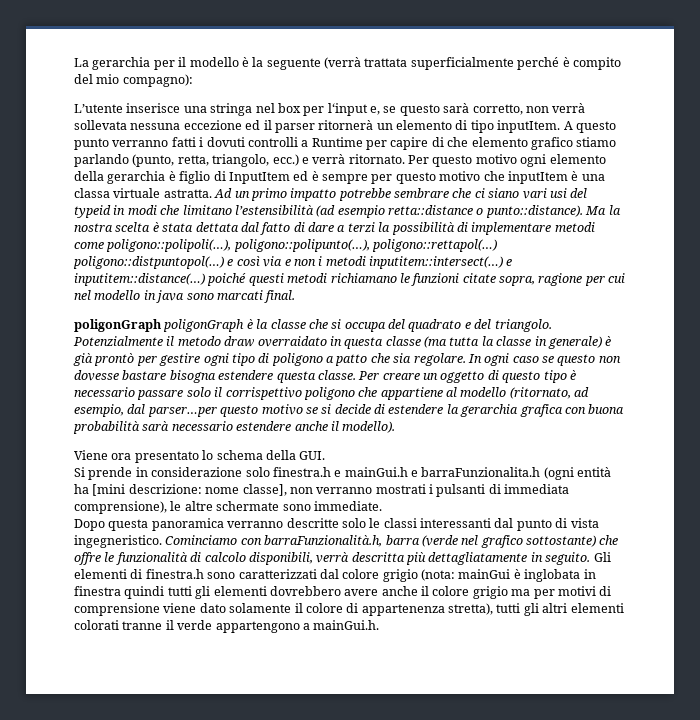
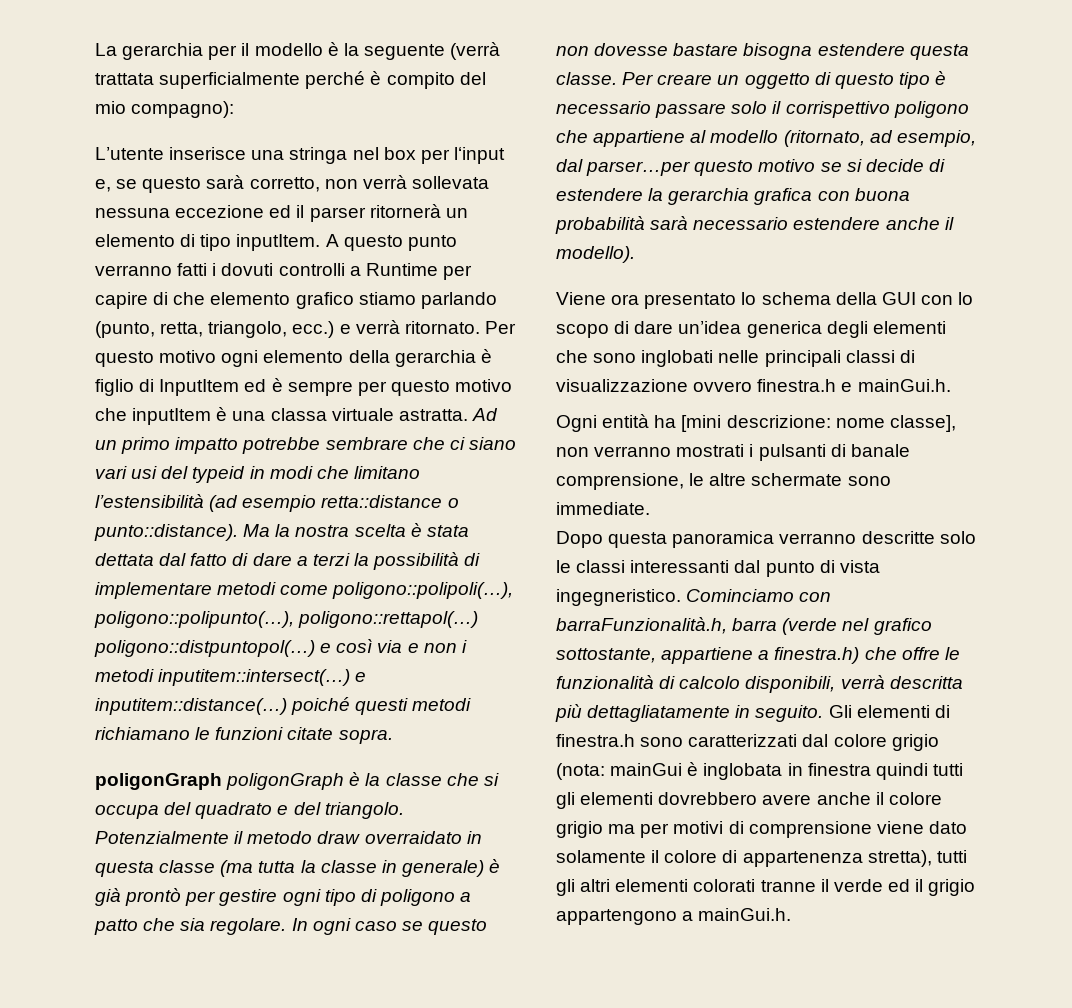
- Ma la nostra scelta è stata dettata dal fatto di dare a terzi la possibilità di implementare metodi come poligono::polipoli(…), poligono::polipunto(…), poligono::rettapol(…) poligono::distpuntopol(…) e così via e non i metodi inputitem::intersect(…) e inputitem::distance(…) poiché questi metodi richiamano le funzioni citate sopra, ragione per cui nel modello in java sono marcati final.
+ Ma la nostra scelta è stata dettata dal fatto di dare a terzi la possibilità di implementare metodi come poligono::polipoli(…), poligono::polipunto(…), poligono::rettapol(…) poligono::distpuntopol(…) e così via e non i metodi inputitem::intersect(…) e inputitem::distance(…) poiché questi metodi richiamano le funzioni citate sopra.
- Viene ora presentato lo schema della GUI.
- Si prende in considerazione solo finestra.h e mainGui.h e barraFunzionalita.h (ogni entità ha [mini descrizione: nome classe], non verranno mostrati i pulsanti di immediata comprensione), le altre schermate sono immediate.
+ Viene ora presentato lo schema della GUI con lo scopo di dare un’idea generica degli elementi che sono inglobati nelle principali classi di visualizzazione ovvero finestra.h e mainGui.h.
+ Ogni entità ha [mini descrizione: nome classe], non verranno mostrati i pulsanti di banale comprensione, le altre schermate sono immediate.
- Cominciamo con barraFunzionalità.h, barra (verde nel grafico sottostante) che offre le funzionalità di calcolo disponibili, verrà descritta più dettagliatamente in seguito.
+ Cominciamo con barraFunzionalità.h, barra (verde nel grafico sottostante, appartiene a finestra.h) che offre le funzionalità di calcolo disponibili, verrà descritta più dettagliatamente in seguito.
- Gli elementi di finestra.h sono caratterizzati dal colore grigio (nota: mainGui è inglobata in finestra quindi tutti gli elementi dovrebbero avere anche il colore grigio ma per motivi di comprensione viene dato solamente il colore di appartenenza stretta), tutti gli altri elementi colorati tranne il verde appartengono a mainGui.h.
+ Gli elementi di finestra.h sono caratterizzati dal colore grigio (nota: mainGui è inglobata in finestra quindi tutti gli elementi dovrebbero avere anche il colore grigio ma per motivi di comprensione viene dato solamente il colore di appartenenza stretta), tutti gli altri elementi colorati tranne il verde ed il grigio appartengono a mainGui.h.

